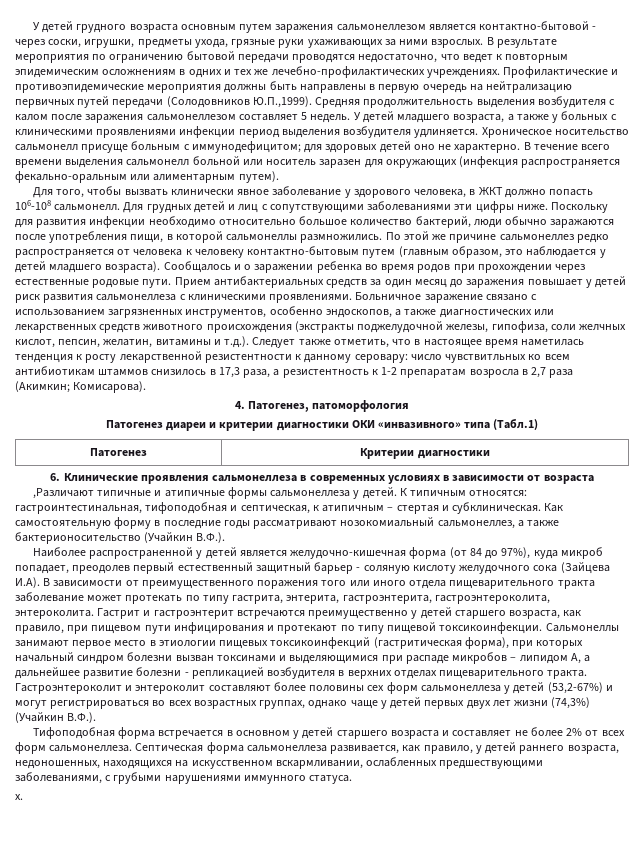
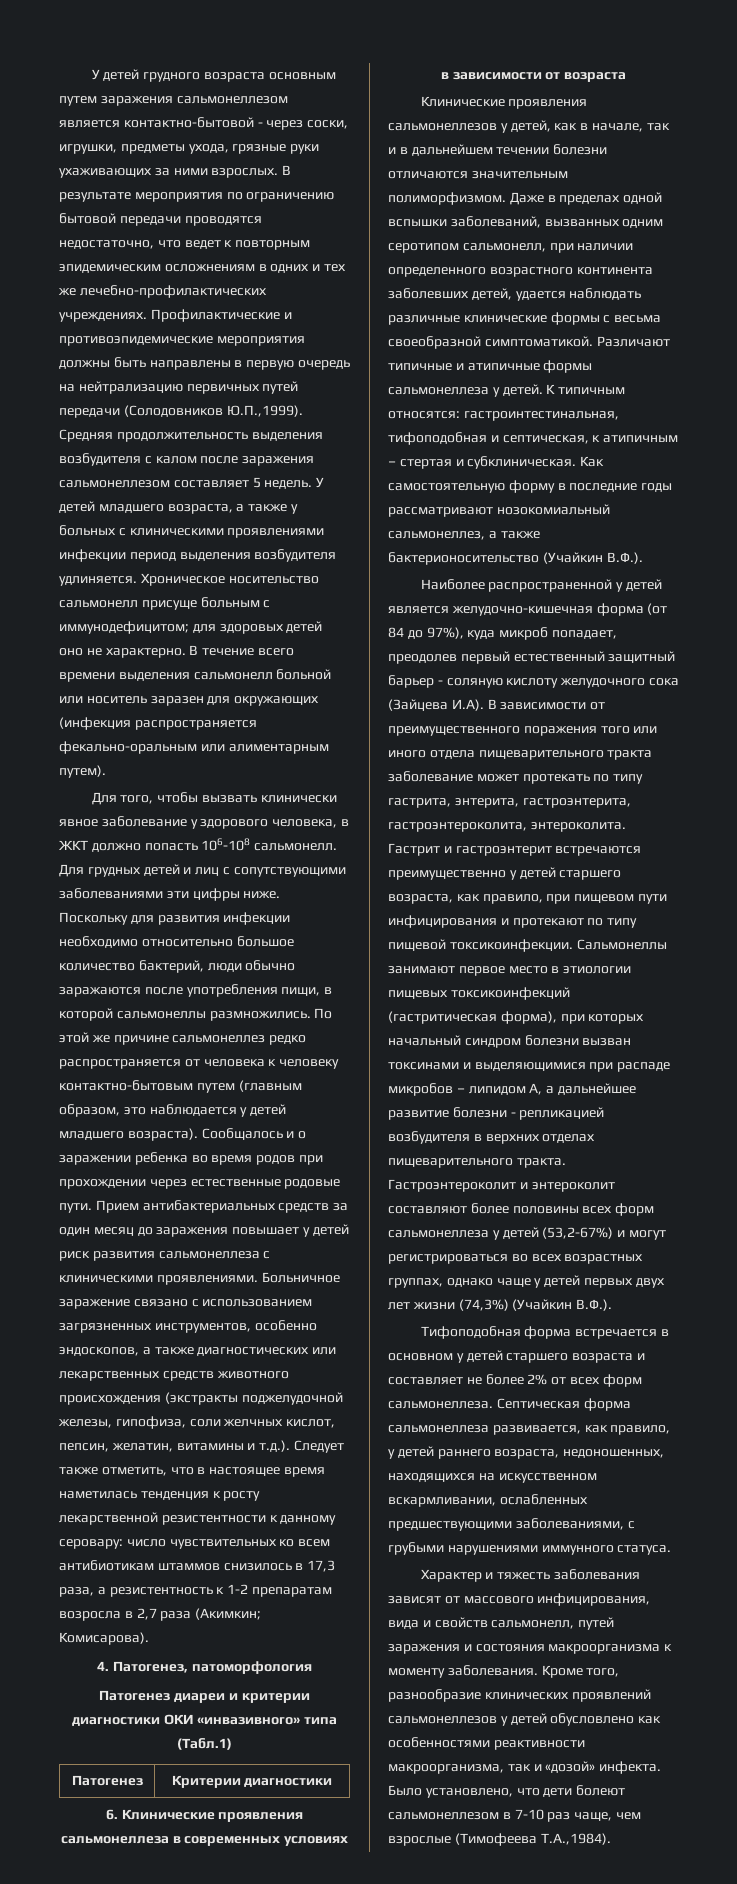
- число чувствитльных ко всем антибиотикам штаммов снизилось в 17,3 раза, а резистентность к 1-2 препаратам возросла в 2,7 раза (Акимкин;
+ число чувствительных ко всем антибиотикам штаммов снизилось в 17,3 раза, а резистентность к 1-2 препаратам возросла в 2,7 раза (Акимкин;
- ,Различают типичные и атипичные формы сальмонеллеза у детей.
+ Клинические проявления сальмонеллезов у детей, как в начале, так и в дальнейшем течении болезни отличаются значительным полиморфизмом. Даже в пределах одной вспышки заболеваний, вызванных одним серотипом сальмонелл, при наличии определенного возрастного континента заболевших детей, удается наблюдать различные клинические формы с весьма своеобразной симптоматикой. Различают типичные и атипичные формы сальмонеллеза у детей.
- Гастроэнтероколит и энтероколит составляют более половины сех форм сальмонеллеза у детей (53,2-67%) и могут регистрироваться во всех возрастных группах, однако чаще у детей первых двух лет жизни (74,3%) (Учайкин В.Ф.).
+ Гастроэнтероколит и энтероколит составляют более половины всех форм сальмонеллеза у детей (53,2-67%) и могут регистрироваться во всех возрастных группах, однако чаще у детей первых двух лет жизни (74,3%) (Учайкин В.Ф.).
- х.
+ Характер и тяжесть заболевания зависят от массового инфицирования, вида и свойств сальмонелл, путей заражения и состояния макроорганизма к моменту заболевания. Кроме того, разнообразие клинических проявлений сальмонеллезов у детей обусловлено как особенностями реактивности макроорганизма, так и «дозой» инфекта. Было установлено, что дети болеют сальмонеллезом в 7-10 раз чаще, чем взрослые (Тимофеева Т.А.,1984).

